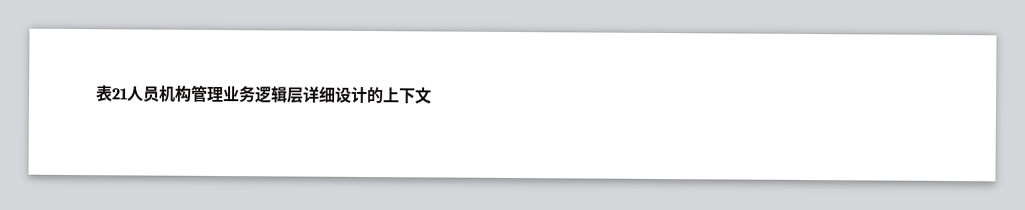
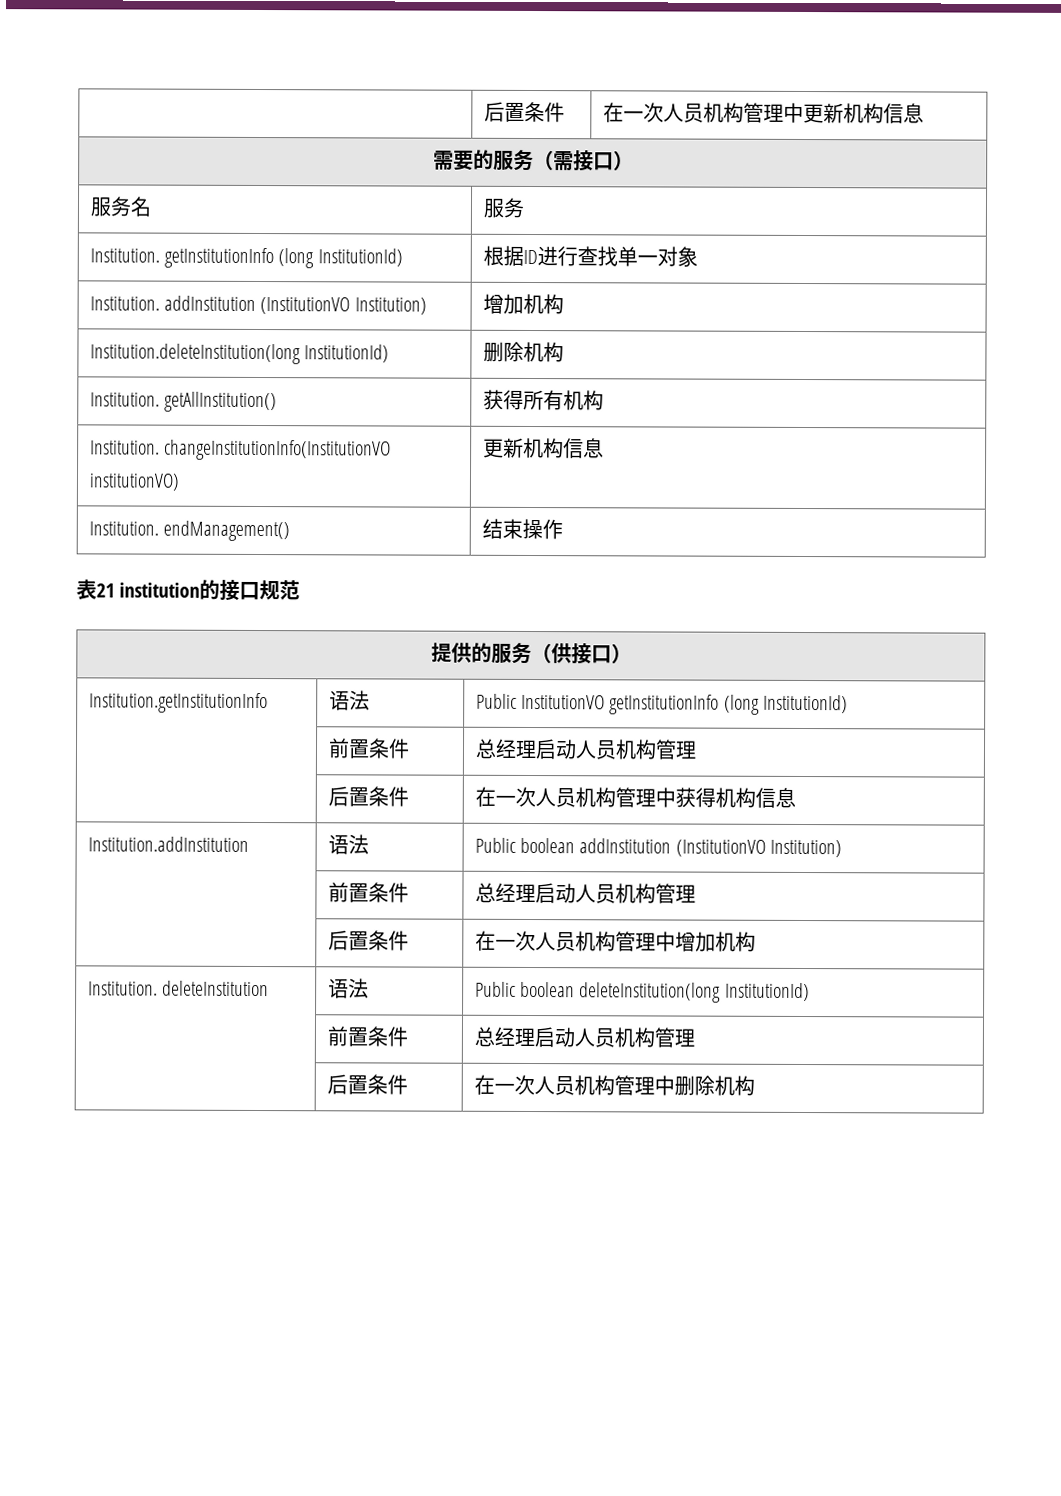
- 表21人员机构管理业务逻辑层详细设计的上下文
+ | 后置条件 | 在一次人员机构管理中更新机构信息
+ 需要的服务（需接口）
+ 服务名 | 服务
+ Institution. getInstitutionInfo (long InstitutionId) | 根据ID进行查找单一对象
+ Institution. addInstitution (InstitutionVO Institution) | 增加机构
+ Institution.deleteInstitution(long InstitutionId) | 删除机构
+ Institution. getAllInstitution() | 获得所有机构
+ Institution. changeInstitutionInfo(InstitutionVO institutionVO) | 更新机构信息
+ Institution. endManagement() | 结束操作
+ 表21 institution的接口规范
+ 提供的服务（供接口）
+ Institution.getInstitutionInfo | 语法 | Public InstitutionVO getInstitutionInfo (long InstitutionId)
+ | 前置条件 | 总经理启动人员机构管理
+ | 后置条件 | 在一次人员机构管理中获得机构信息
+ Institution.addInstitution | 语法 | Public boolean addInstitution (InstitutionVO Institution)
+ | 前置条件 | 总经理启动人员机构管理
+ | 后置条件 | 在一次人员机构管理中增加机构
+ Institution. deleteInstitution | 语法 | Public boolean deleteInstitution(long InstitutionId)
+ | 前置条件 | 总经理启动人员机构管理
+ | 后置条件 | 在一次人员机构管理中删除机构

